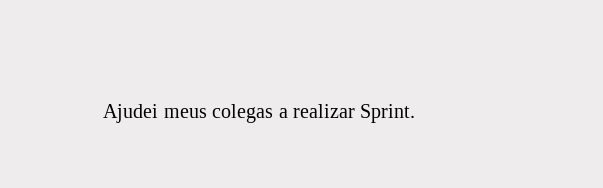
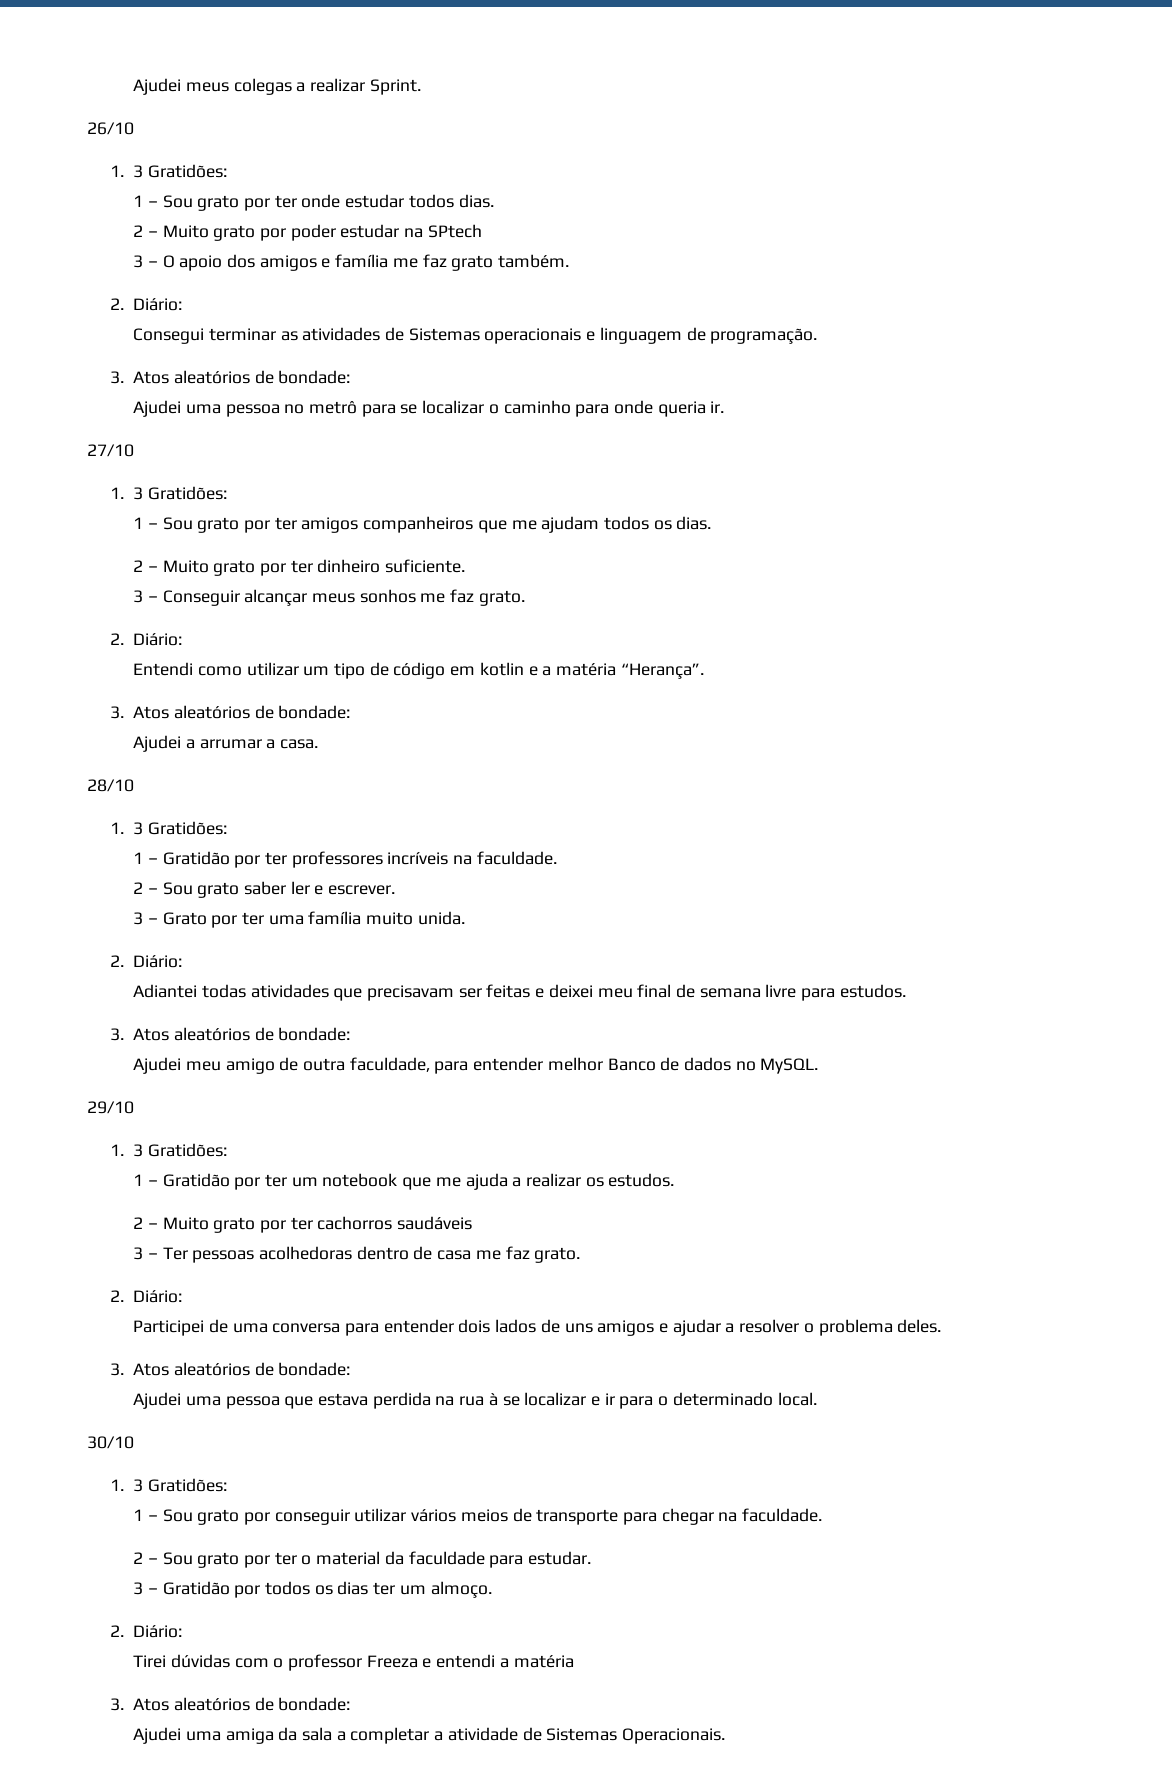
+ 26/10
+ 1. 3 Gratidões:
+ 1 – Sou grato por ter onde estudar todos dias.
+ 2 – Muito grato por poder estudar na SPtech
+ 3 – O apoio dos amigos e família me faz grato também.
+ 2. Diário:
+ Consegui terminar as atividades de Sistemas operacionais e linguagem de programação.
+ 3. Atos aleatórios de bondade:
+ Ajudei uma pessoa no metrô para se localizar o caminho para onde queria ir.
+ 27/10
+ 1. 3 Gratidões:
+ 1 – Sou grato por ter amigos companheiros que me ajudam todos os dias.
+ 2 – Muito grato por ter dinheiro suficiente.
+ 3 – Conseguir alcançar meus sonhos me faz grato.
+ 2. Diário:
+ Entendi como utilizar um tipo de código em kotlin e a matéria “Herança”.
+ 3. Atos aleatórios de bondade:
+ Ajudei a arrumar a casa.
+ 28/10
+ 1. 3 Gratidões:
+ 1 – Gratidão por ter professores incríveis na faculdade.
+ 2 – Sou grato saber ler e escrever.
+ 3 – Grato por ter uma família muito unida.
+ 2. Diário:
+ Adiantei todas atividades que precisavam ser feitas e deixei meu final de semana livre para estudos.
+ 3. Atos aleatórios de bondade:
+ Ajudei meu amigo de outra faculdade, para entender melhor Banco de dados no MySQL.
+ 29/10
+ 1. 3 Gratidões:
+ 1 – Gratidão por ter um notebook que me ajuda a realizar os estudos.
+ 2 – Muito grato por ter cachorros saudáveis
+ 3 – Ter pessoas acolhedoras dentro de casa me faz grato.
+ 2. Diário:
+ Participei de uma conversa para entender dois lados de uns amigos e ajudar a resolver o problema deles.
+ 3. Atos aleatórios de bondade:
+ Ajudei uma pessoa que estava perdida na rua à se localizar e ir para o determinado local.
+ 30/10
+ 1. 3 Gratidões:
+ 1 – Sou grato por conseguir utilizar vários meios de transporte para chegar na faculdade.
+ 2 – Sou grato por ter o material da faculdade para estudar.
+ 3 – Gratidão por todos os dias ter um almoço.
+ 2. Diário:
+ Tirei dúvidas com o professor Freeza e entendi a matéria
+ 3. Atos aleatórios de bondade:
+ Ajudei uma amiga da sala a completar a atividade de Sistemas Operacionais.

